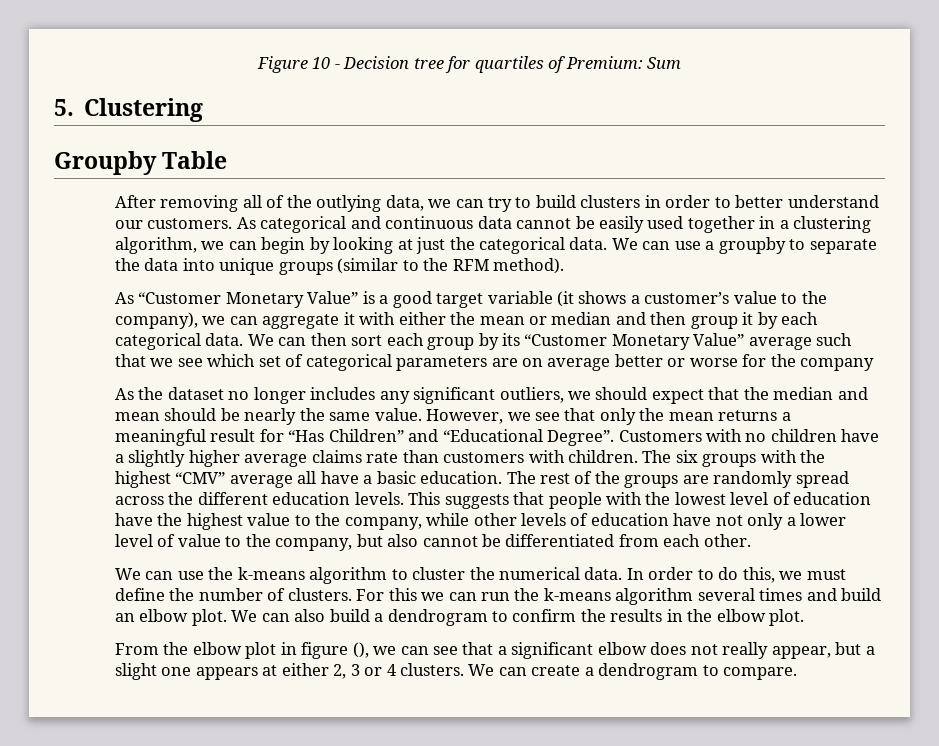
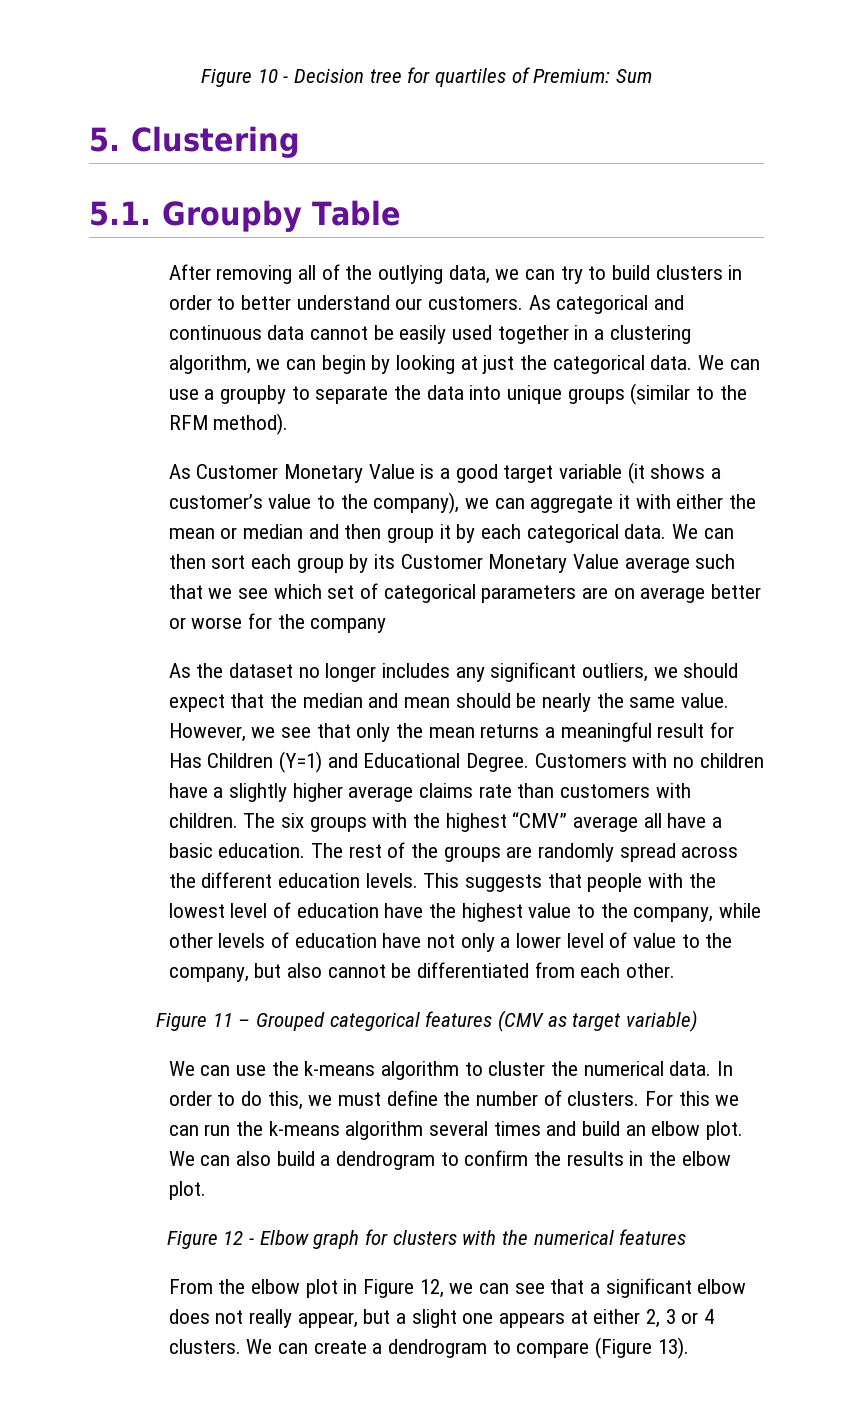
- Groupby Table
+ 5.1. Groupby Table
- As “Customer Monetary Value” is a good target variable (it shows a customer’s value to the company), we can aggregate it with either the mean or median and then group it by each categorical data.
+ As Customer Monetary Value is a good target variable (it shows a customer’s value to the company), we can aggregate it with either the mean or median and then group it by each categorical data.
- We can then sort each group by its “Customer Monetary Value” average such that we see which set of categorical parameters are on average better or worse for the company
+ We can then sort each group by its Customer Monetary Value average such that we see which set of categorical parameters are on average better or worse for the company
- However, we see that only the mean returns a meaningful result for “Has Children” and “Educational Degree”.
+ However, we see that only the mean returns a meaningful result for Has Children (Y=1) and Educational Degree.
+ Figure 11 – Grouped categorical features (CMV as target variable)
+ Figure 12 - Elbow graph for clusters with the numerical features
- From the elbow plot in figure (), we can see that a significant elbow does not really appear, but a slight one appears at either 2, 3 or 4 clusters.
+ From the elbow plot in Figure 12, we can see that a significant elbow does not really appear, but a slight one appears at either 2, 3 or 4 clusters.
- We can create a dendrogram to compare.
+ We can create a dendrogram to compare (Figure 13).

